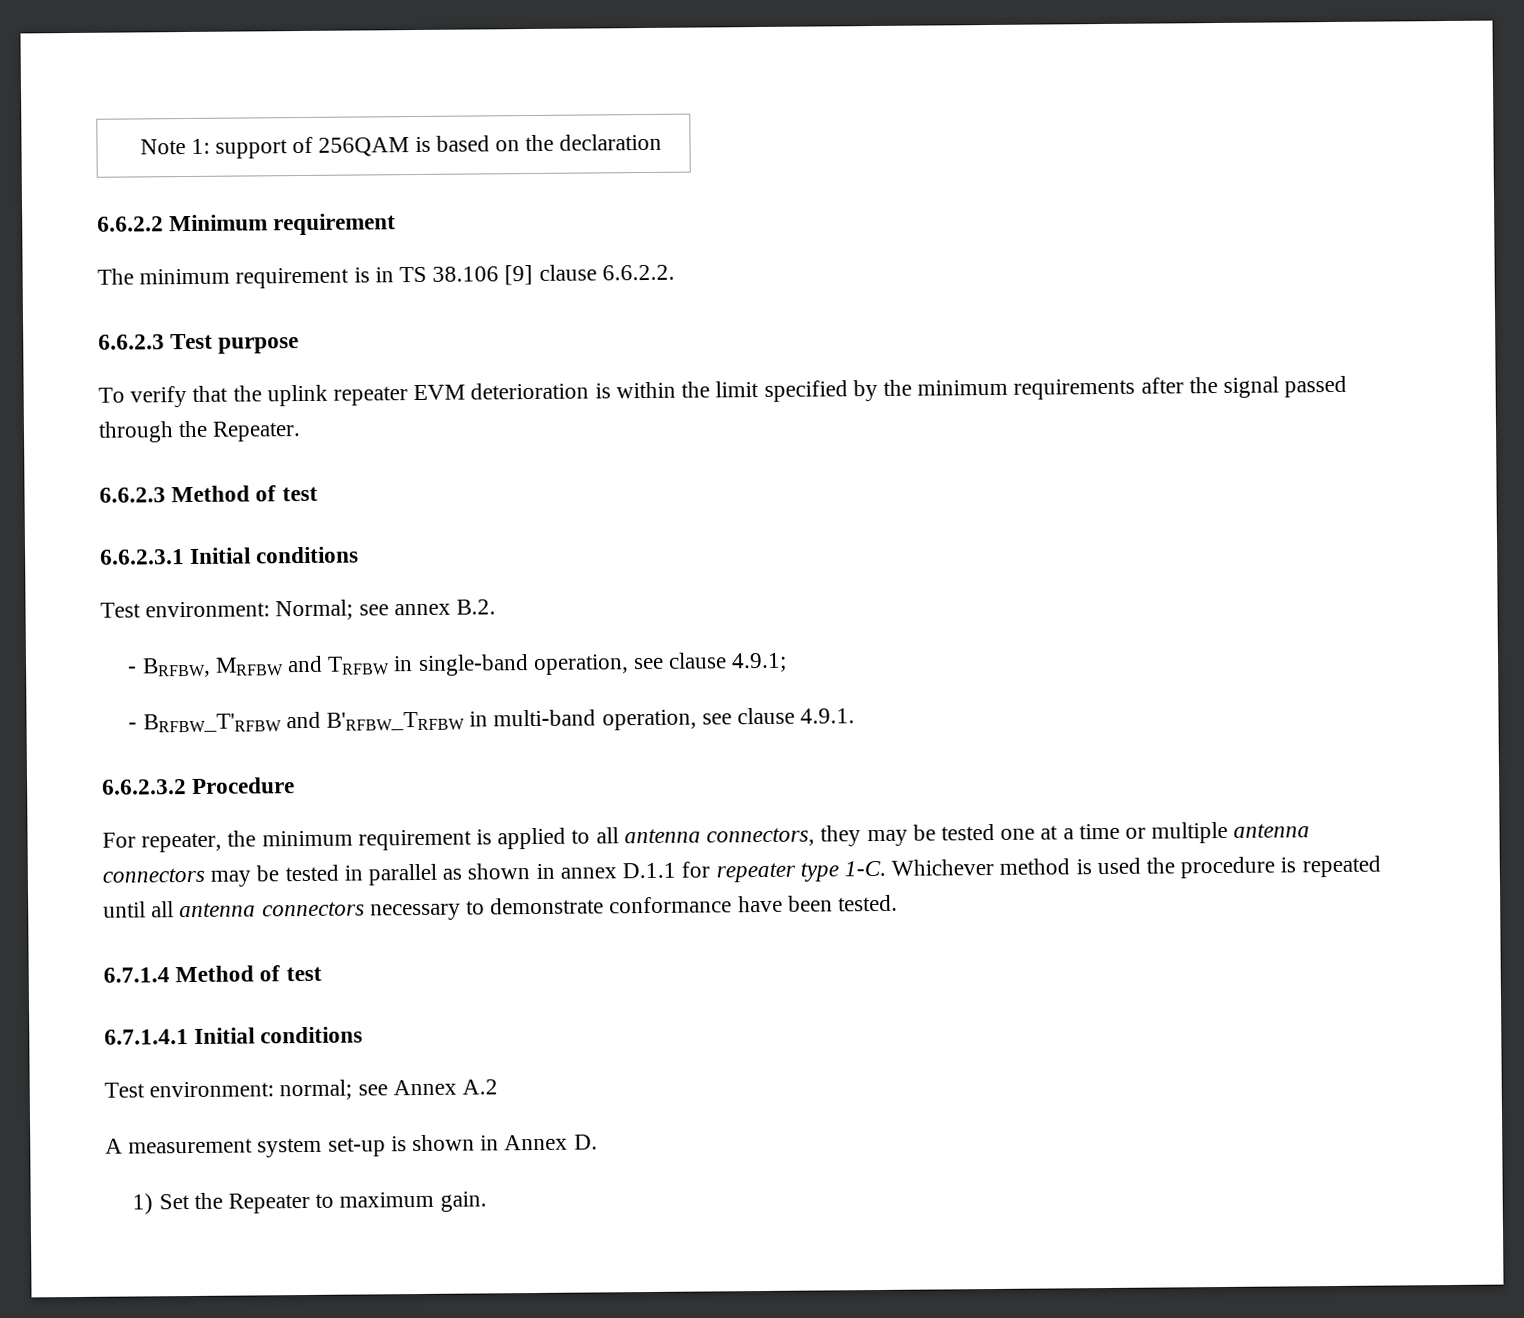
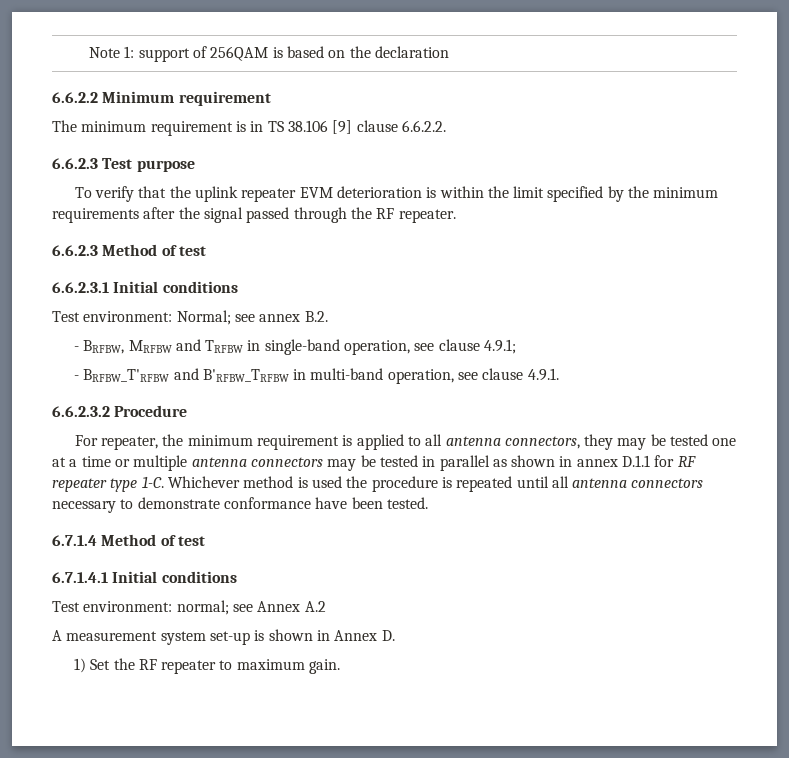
- To verify that the uplink repeater EVM deterioration is within the limit specified by the minimum requirements after the signal passed through the Repeater.
+ To verify that the uplink repeater EVM deterioration is within the limit specified by the minimum requirements after the signal passed through the RF repeater.
- For repeater, the minimum requirement is applied to all antenna connectors, they may be tested one at a time or multiple antenna connectors may be tested in parallel as shown in annex D.1.1 for repeater type 1-C.
+ For repeater, the minimum requirement is applied to all antenna connectors, they may be tested one at a time or multiple antenna connectors may be tested in parallel as shown in annex D.1.1 for RF repeater type 1-C.
- 1) Set the Repeater to maximum gain.
+ 1) Set the RF repeater to maximum gain.

